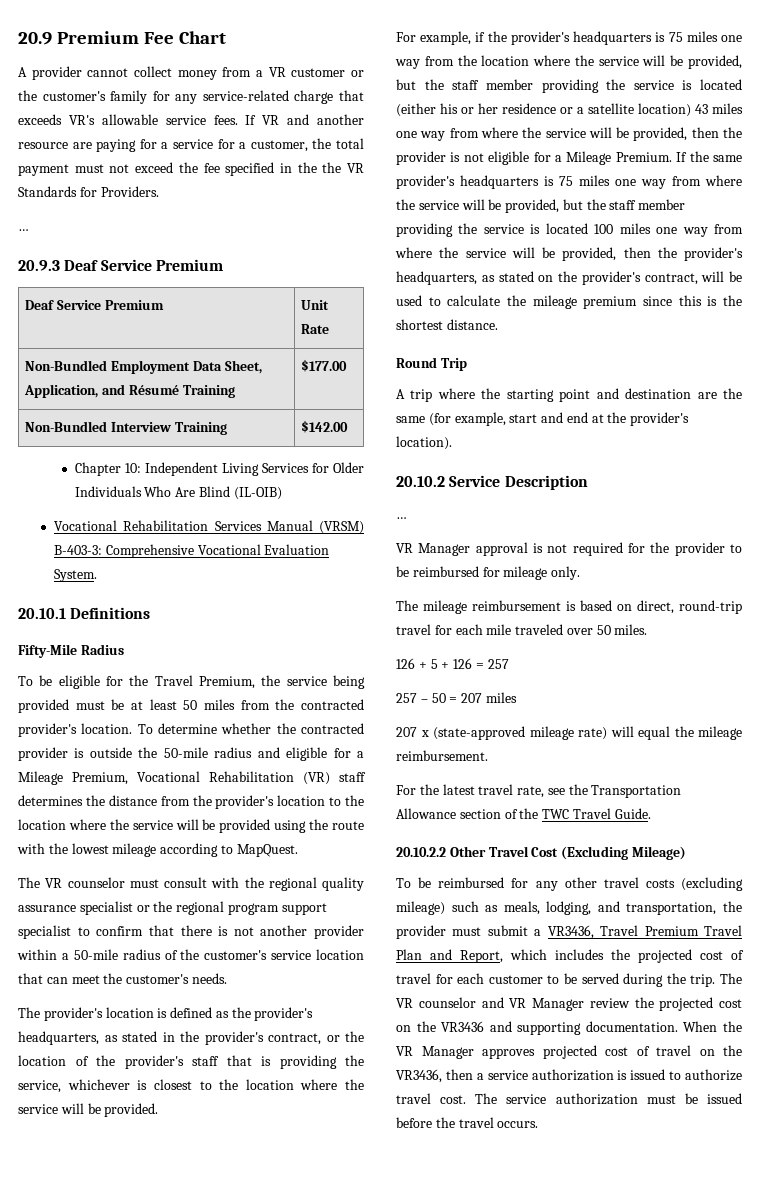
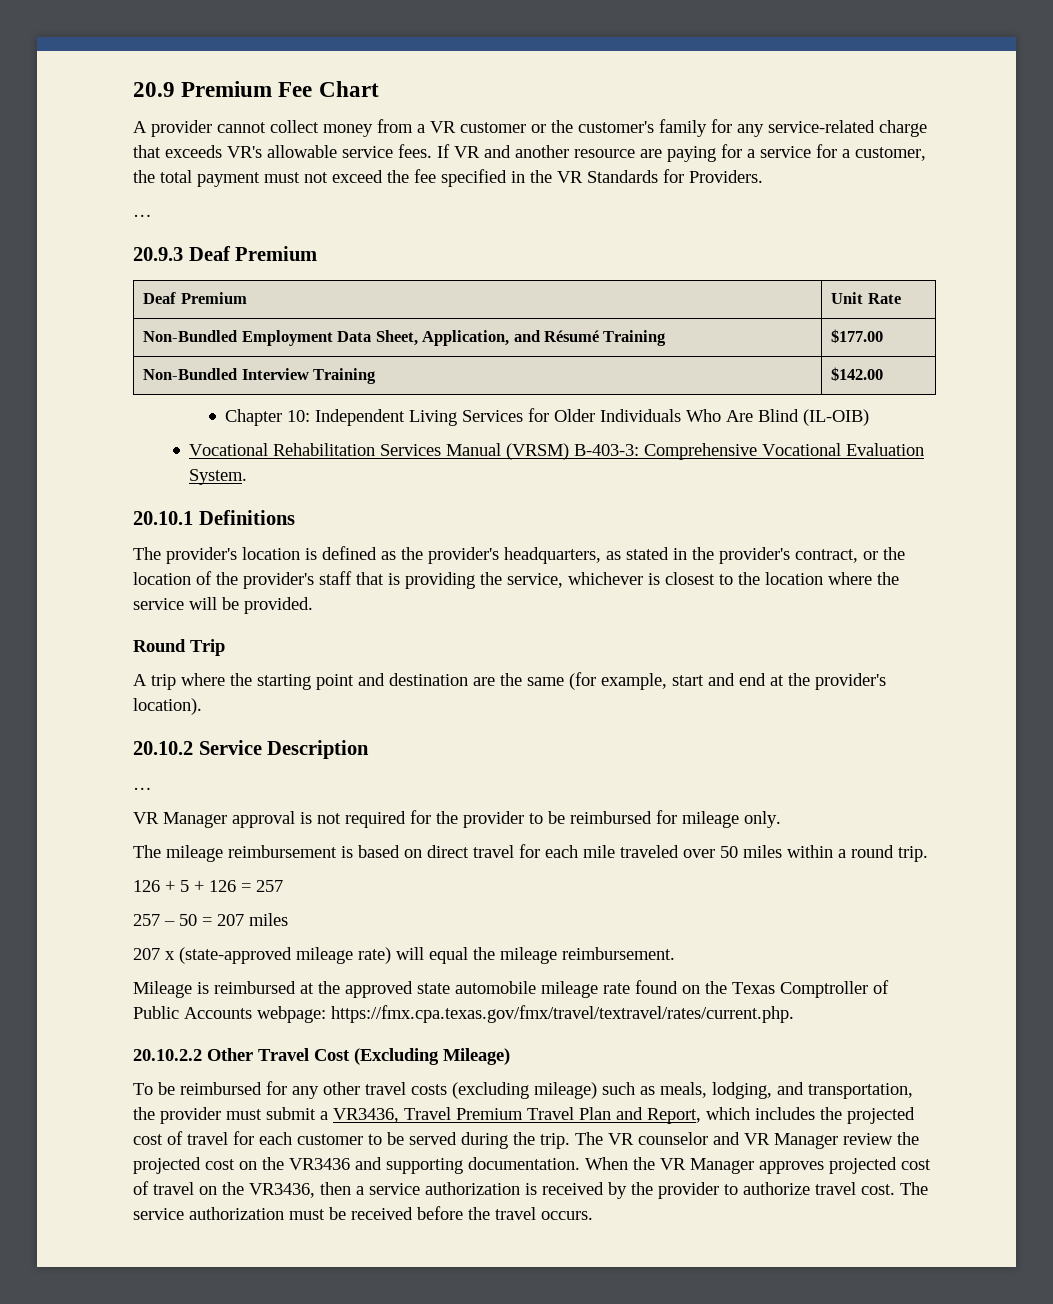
- If VR and another resource are paying for a service for a customer, the total payment must not exceed the fee specified in the the VR Standards for Providers.
+ If VR and another resource are paying for a service for a customer, the total payment must not exceed the fee specified in the VR Standards for Providers.
- 20.9.3 Deaf Service Premium
+ 20.9.3 Deaf Premium
- Deaf Service Premium | Unit Rate
+ Deaf Premium | Unit Rate
- Fifty-Mile Radius
- To be eligible for the Travel Premium, the service being provided must be at least 50 miles from the contracted provider's location. To determine whether the contracted provider is outside the 50-mile radius and eligible for a Mileage Premium, Vocational Rehabilitation (VR) staff determines the distance from the provider's location to the location where the service will be provided using the route with the lowest mileage according to MapQuest.
- The VR counselor must consult with the regional quality assurance specialist or the regional program support specialist to confirm that there is not another provider within a 50-mile radius of the customer's service location that can meet the customer's needs.
- For example, if the provider's headquarters is 75 miles one way from the location where the service will be provided, but the staff member providing the service is located (either his or her residence or a satellite location) 43 miles one way from where the service will be provided, then the provider is not eligible for a Mileage Premium. If the same provider's headquarters is 75 miles one way from where the service will be provided, but the staff member providing the service is located 100 miles one way from where the service will be provided, then the provider's headquarters, as stated on the provider's contract, will be used to calculate the mileage premium since this is the shortest distance.
- The mileage reimbursement is based on direct, round-trip travel for each mile traveled over 50 miles.
+ The mileage reimbursement is based on direct travel for each mile traveled over 50 miles within a round trip.
- For the latest travel rate, see the Transportation Allowance section of the TWC Travel Guide.
+ Mileage is reimbursed at the approved state automobile mileage rate found on the Texas Comptroller of Public Accounts webpage: https://fmx.cpa.texas.gov/fmx/travel/textravel/rates/current.php.
- When the VR Manager approves projected cost of travel on the VR3436, then a service authorization is issued to authorize travel cost.
+ When the VR Manager approves projected cost of travel on the VR3436, then a service authorization is received by the provider to authorize travel cost.
- The service authorization must be issued before the travel occurs.
+ The service authorization must be received before the travel occurs.

